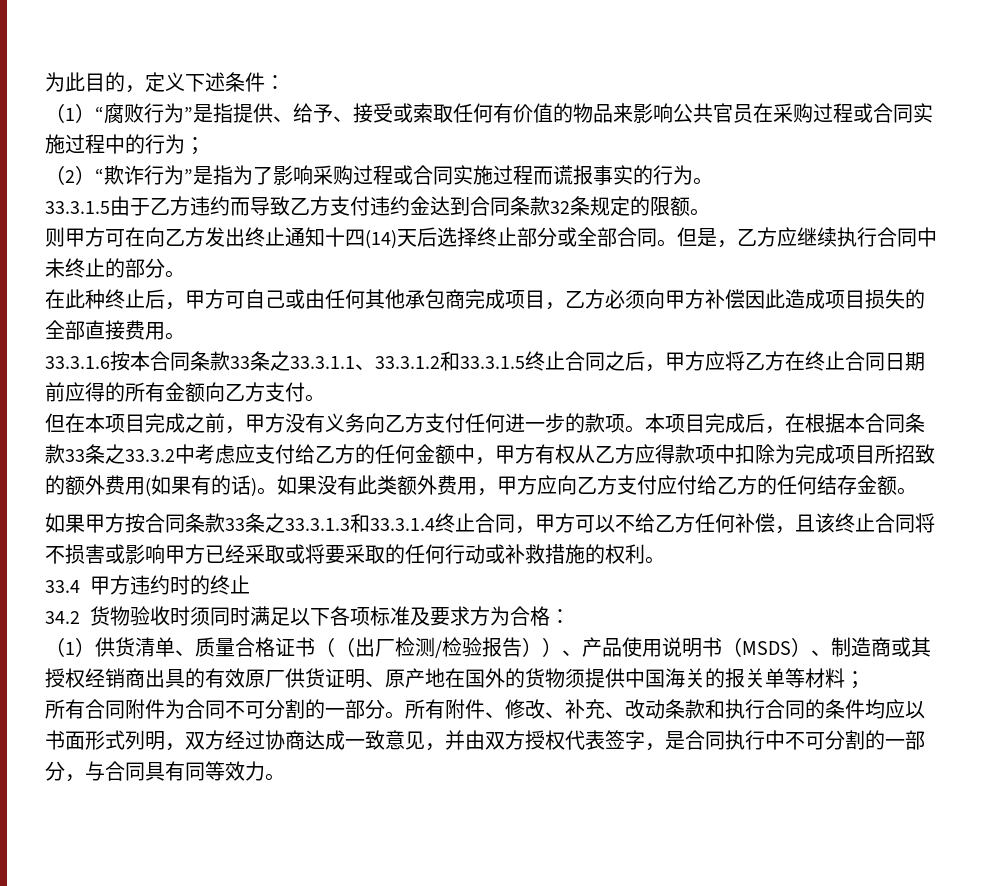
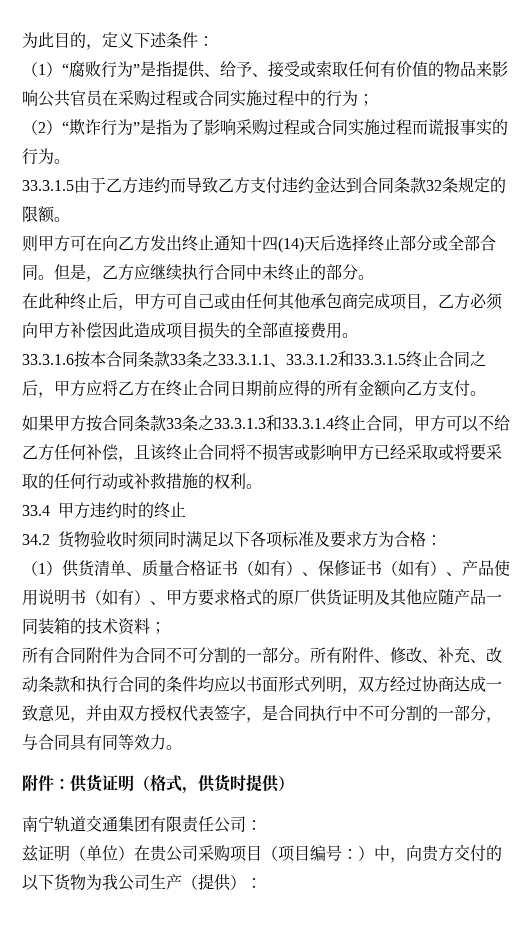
- 但在本项目完成之前，甲方没有义务向乙方支付任何进一步的款项。本项目完成后，在根据本合同条款33条之33.3.2中考虑应支付给乙方的任何金额中，甲方有权从乙方应得款项中扣除为完成项目所招致的额外费用(如果有的话)。如果没有此类额外费用，甲方应向乙方支付应付给乙方的任何结存金额。
- （1）供货清单、质量合格证书（（出厂检测/检验报告））、产品使用说明书（MSDS）、制造商或其授权经销商出具的有效原厂供货证明、原产地在国外的货物须提供中国海关的报关单等材料；
+ （1）供货清单、质量合格证书（如有）、保修证书（如有）、产品使用说明书（如有）、甲方要求格式的原厂供货证明及其他应随产品一同装箱的技术资料；
+ 附件：供货证明（格式，供货时提供）
+ 南宁轨道交通集团有限责任公司：
+ 兹证明（单位）在贵公司采购项目（项目编号：）中，向贵方交付的以下货物为我公司生产（提供）：

